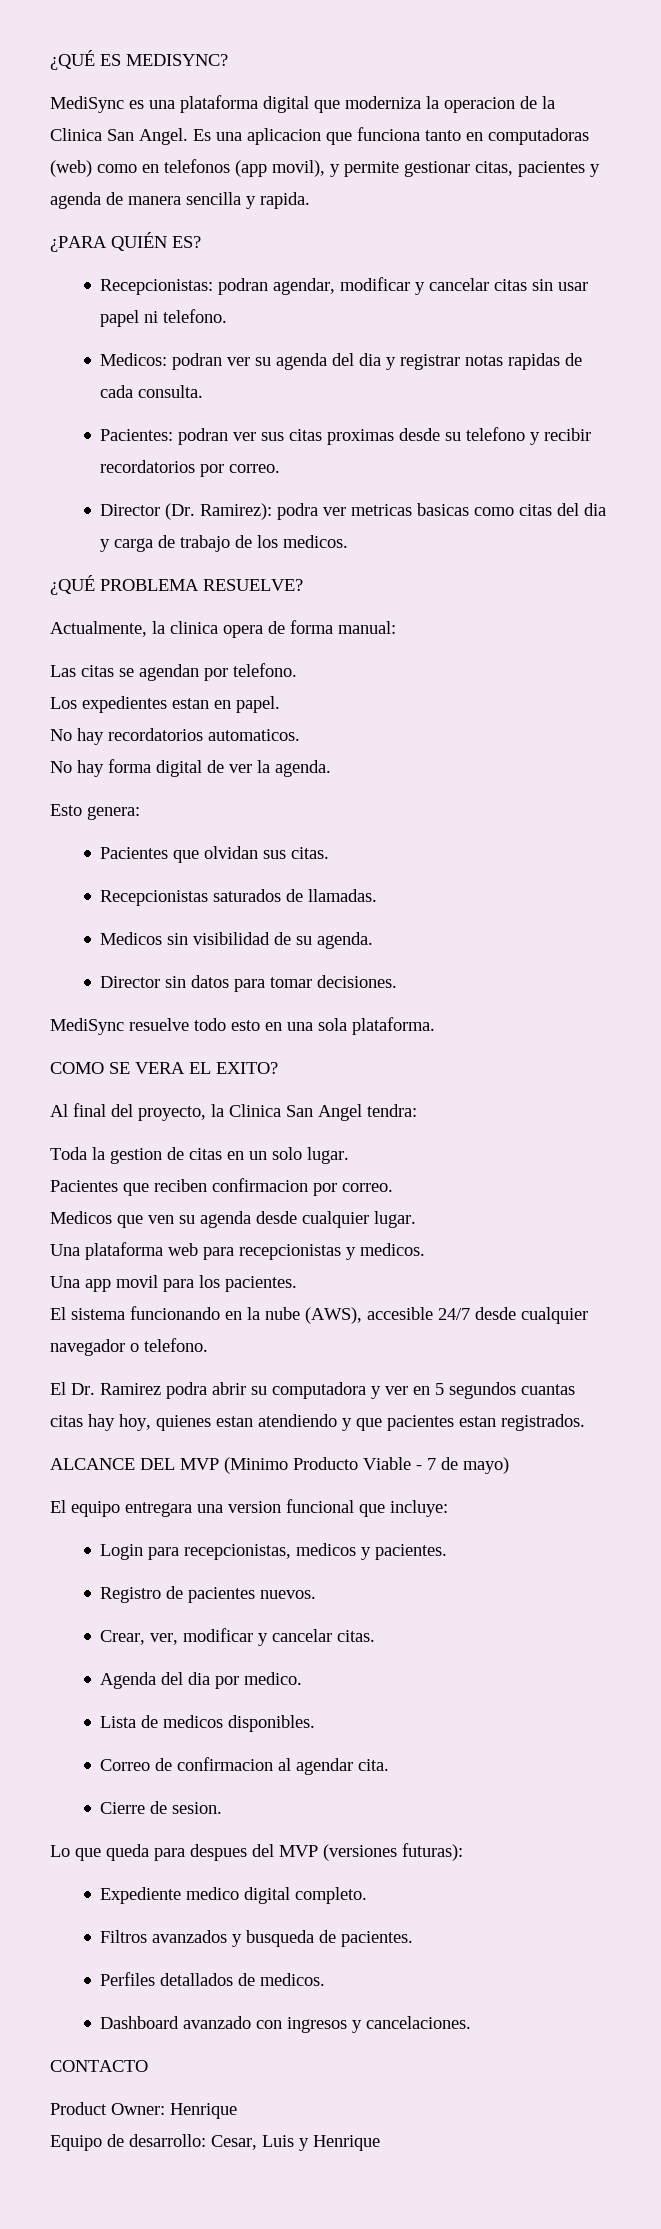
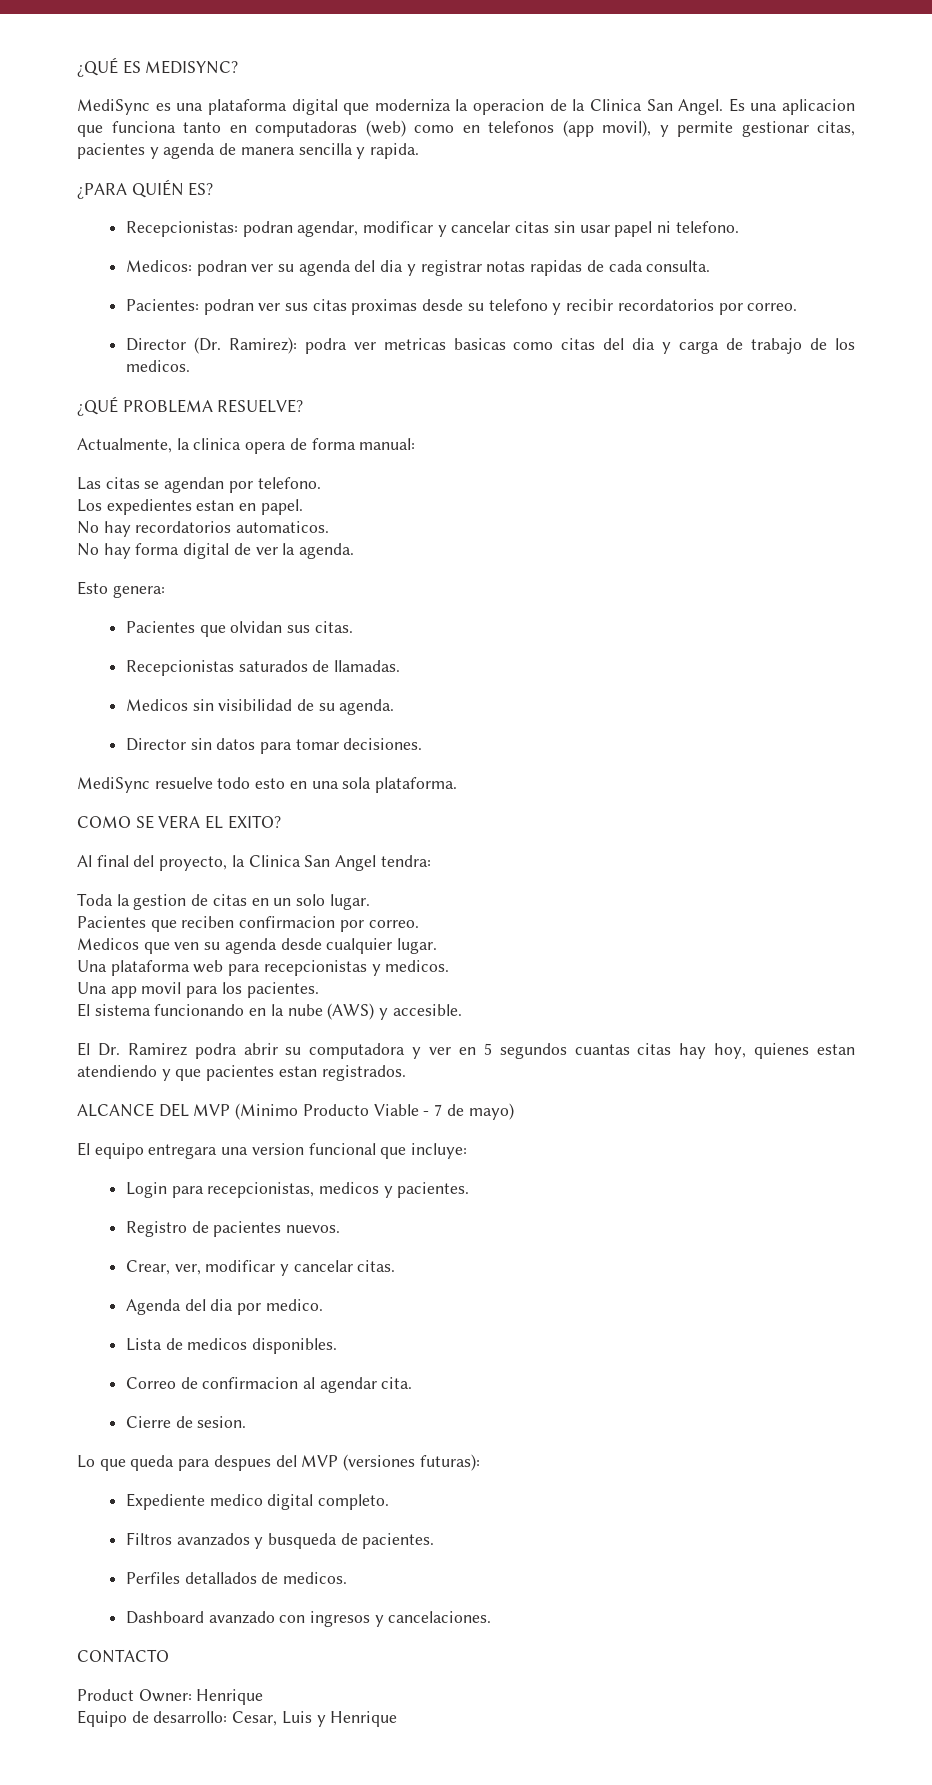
- El sistema funcionando en la nube (AWS), accesible 24/7 desde cualquier navegador o telefono.
+ El sistema funcionando en la nube (AWS) y accesible.

